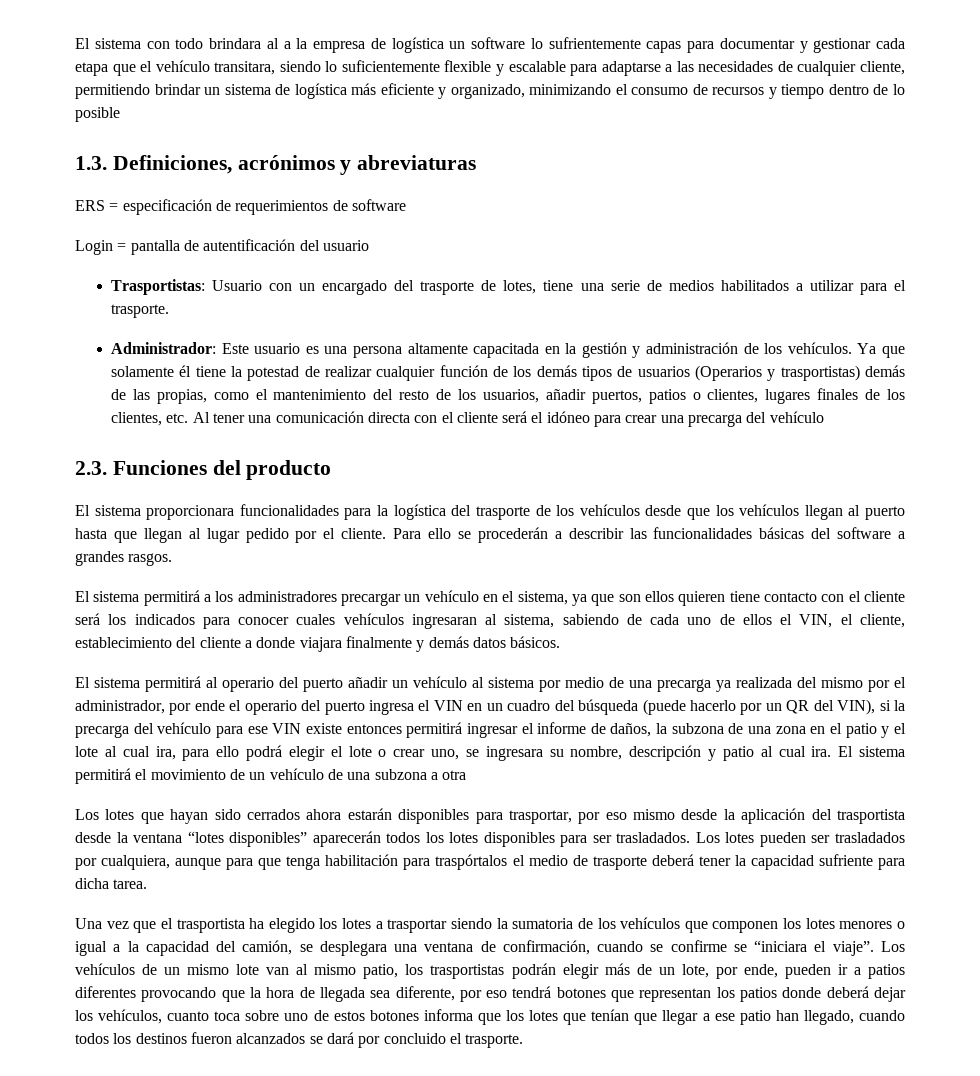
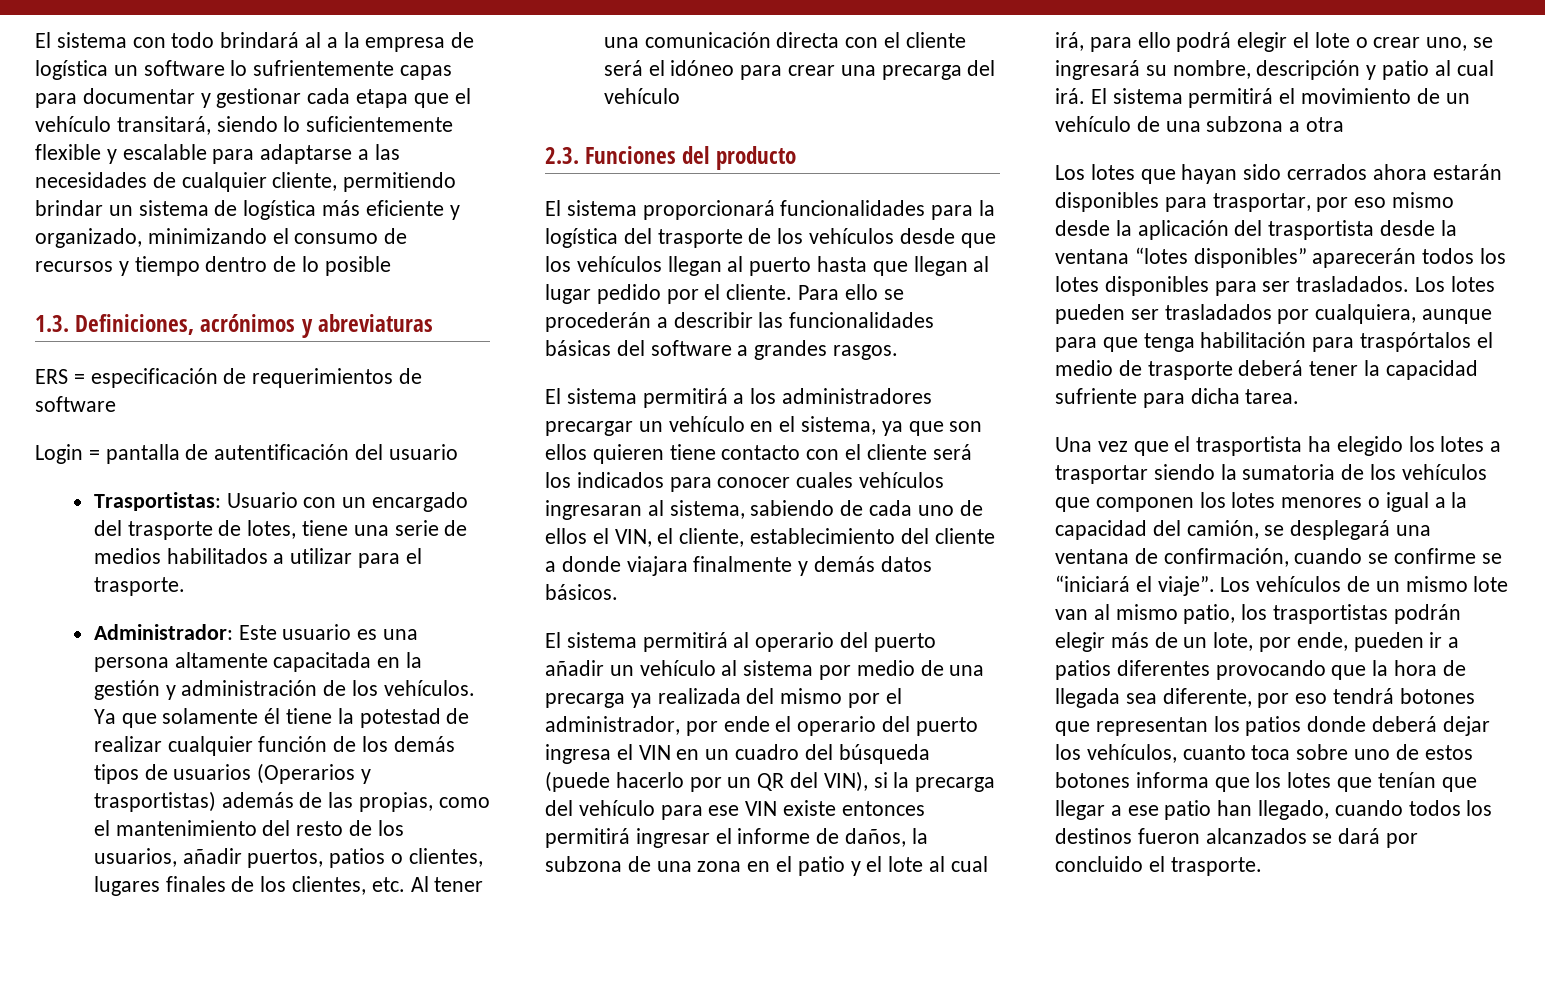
- El sistema con todo brindara al a la empresa de logística un software lo sufrientemente capas para documentar y gestionar cada etapa que el vehículo transitara, siendo lo suficientemente flexible y escalable para adaptarse a las necesidades de cualquier cliente, permitiendo brindar un sistema de logística más eficiente y organizado, minimizando el consumo de recursos y tiempo dentro de lo posible
+ El sistema con todo brindará al a la empresa de logística un software lo sufrientemente capas para documentar y gestionar cada etapa que el vehículo transitará, siendo lo suficientemente flexible y escalable para adaptarse a las necesidades de cualquier cliente, permitiendo brindar un sistema de logística más eficiente y organizado, minimizando el consumo de recursos y tiempo dentro de lo posible
- Ya que solamente él tiene la potestad de realizar cualquier función de los demás tipos de usuarios (Operarios y trasportistas) demás de las propias, como el mantenimiento del resto de los usuarios, añadir puertos, patios o clientes, lugares finales de los clientes, etc. Al tener una comunicación directa con el cliente será el idóneo para crear una precarga del vehículo
+ Ya que solamente él tiene la potestad de realizar cualquier función de los demás tipos de usuarios (Operarios y trasportistas) además de las propias, como el mantenimiento del resto de los usuarios, añadir puertos, patios o clientes, lugares finales de los clientes, etc. Al tener una comunicación directa con el cliente será el idóneo para crear una precarga del vehículo
- El sistema proporcionara funcionalidades para la logística del trasporte de los vehículos desde que los vehículos llegan al puerto hasta que llegan al lugar pedido por el cliente.
+ El sistema proporcionará funcionalidades para la logística del trasporte de los vehículos desde que los vehículos llegan al puerto hasta que llegan al lugar pedido por el cliente.
- El sistema permitirá al operario del puerto añadir un vehículo al sistema por medio de una precarga ya realizada del mismo por el administrador, por ende el operario del puerto ingresa el VIN en un cuadro del búsqueda (puede hacerlo por un QR del VIN), si la precarga del vehículo para ese VIN existe entonces permitirá ingresar el informe de daños, la subzona de una zona en el patio y el lote al cual ira, para ello podrá elegir el lote o crear uno, se ingresara su nombre, descripción y patio al cual ira.
+ El sistema permitirá al operario del puerto añadir un vehículo al sistema por medio de una precarga ya realizada del mismo por el administrador, por ende el operario del puerto ingresa el VIN en un cuadro del búsqueda (puede hacerlo por un QR del VIN), si la precarga del vehículo para ese VIN existe entonces permitirá ingresar el informe de daños, la subzona de una zona en el patio y el lote al cual irá, para ello podrá elegir el lote o crear uno, se ingresará su nombre, descripción y patio al cual irá.
- Una vez que el trasportista ha elegido los lotes a trasportar siendo la sumatoria de los vehículos que componen los lotes menores o igual a la capacidad del camión, se desplegara una ventana de confirmación, cuando se confirme se “iniciara el viaje”.
+ Una vez que el trasportista ha elegido los lotes a trasportar siendo la sumatoria de los vehículos que componen los lotes menores o igual a la capacidad del camión, se desplegará una ventana de confirmación, cuando se confirme se “iniciará el viaje”.

